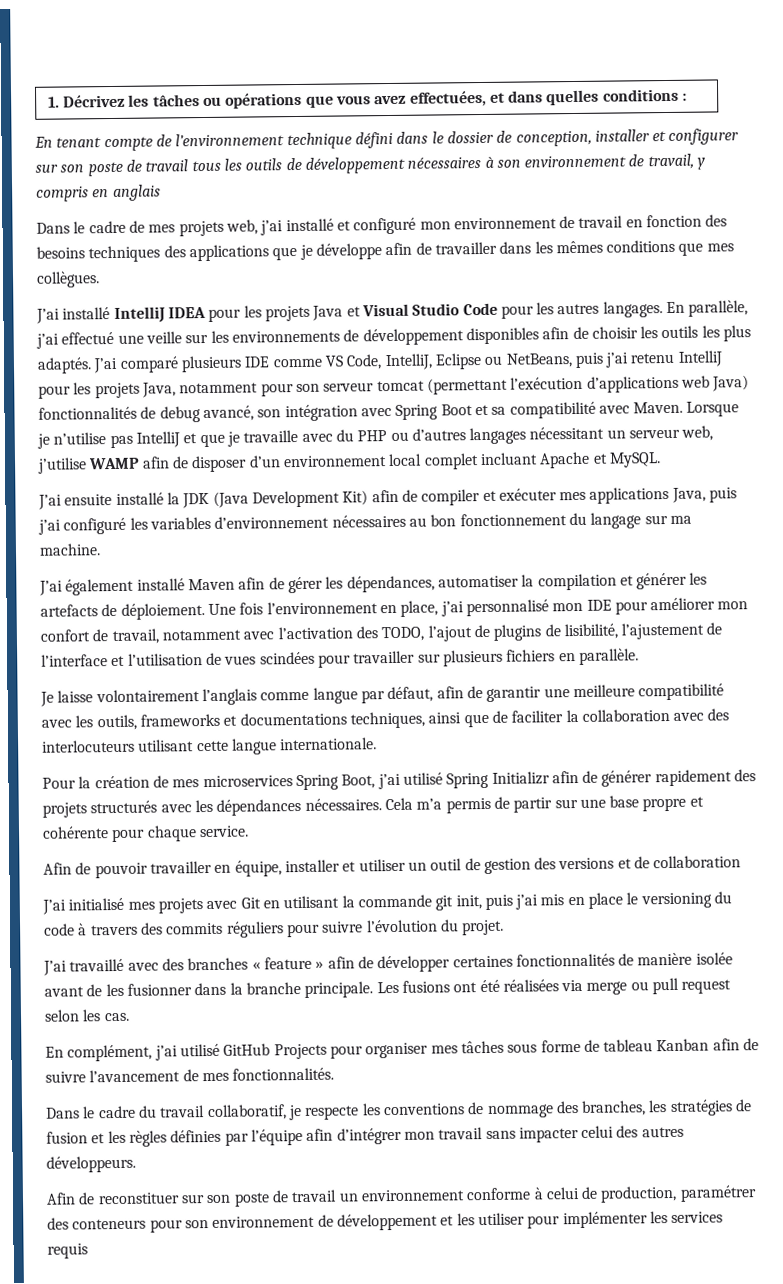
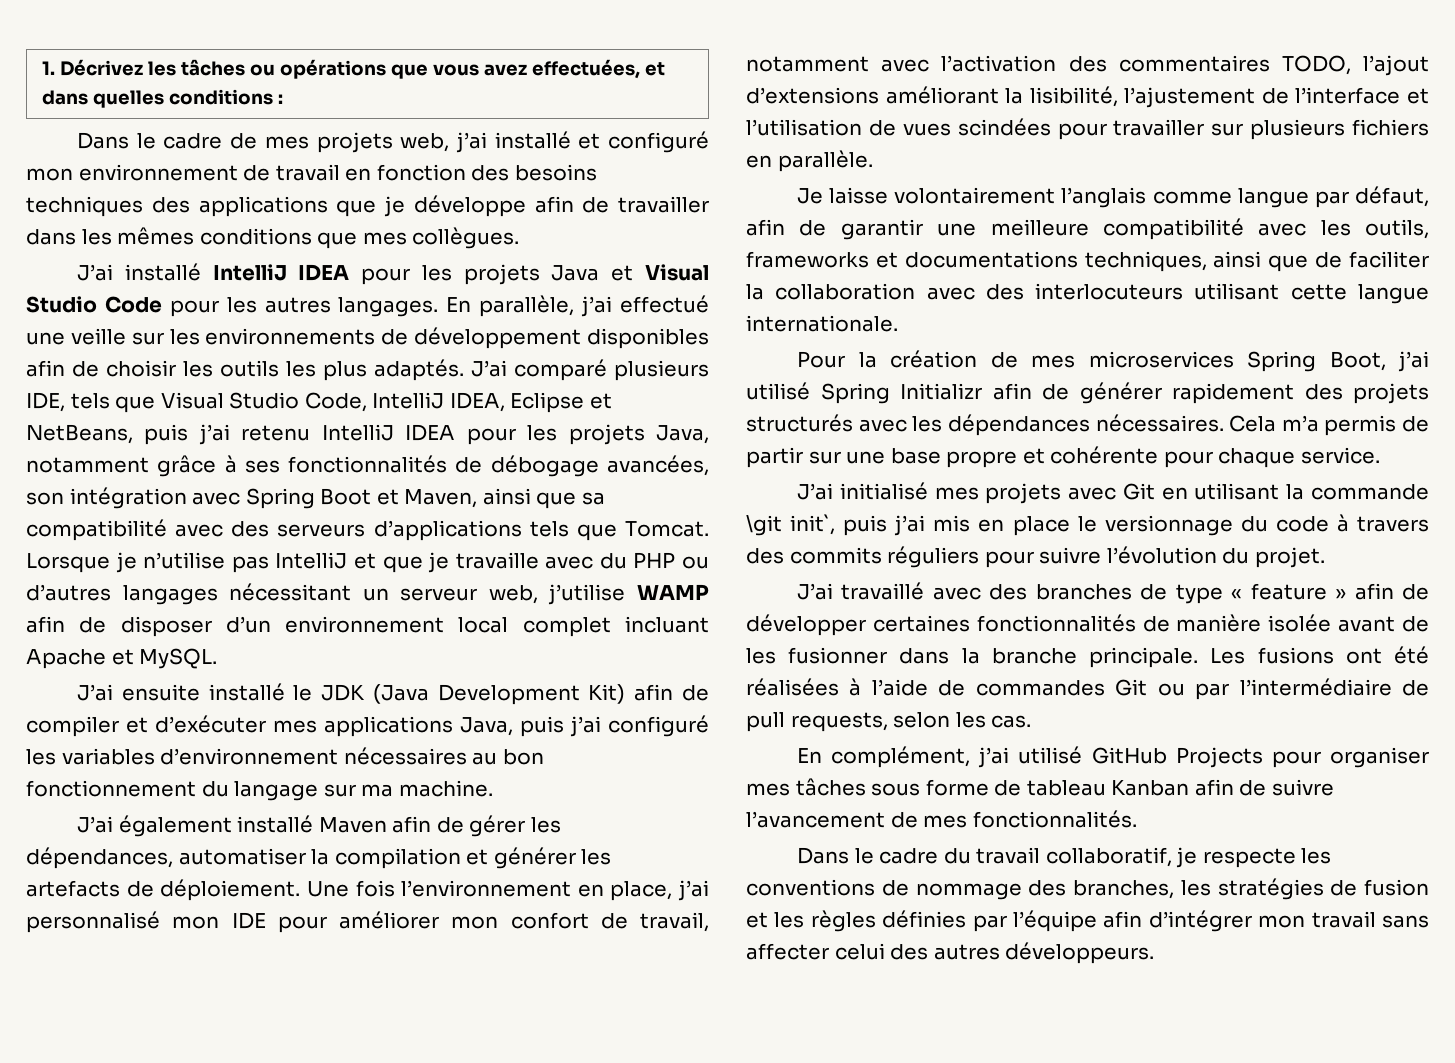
- En tenant compte de l’environnement technique défini dans le dossier de conception, installer et configurer sur son poste de travail tous les outils de développement nécessaires à son environnement de travail, y compris en anglais
- J’ai comparé plusieurs IDE comme VS Code, IntelliJ, Eclipse ou NetBeans, puis j’ai retenu IntelliJ pour les projets Java, notamment pour son serveur tomcat (permettant l’exécution d’applications web Java) fonctionnalités de debug avancé, son intégration avec Spring Boot et sa compatibilité avec Maven.
+ J’ai comparé plusieurs IDE, tels que Visual Studio Code, IntelliJ IDEA, Eclipse et NetBeans, puis j’ai retenu IntelliJ IDEA pour les projets Java, notamment grâce à ses fonctionnalités de débogage avancées, son intégration avec Spring Boot et Maven, ainsi que sa compatibilité avec des serveurs d’applications tels que Tomcat.
- J’ai ensuite installé la JDK (Java Development Kit) afin de compiler et exécuter mes applications Java, puis j’ai configuré les variables d’environnement nécessaires au bon fonctionnement du langage sur ma machine.
+ J’ai ensuite installé le JDK (Java Development Kit) afin de compiler et d’exécuter mes applications Java, puis j’ai configuré les variables d’environnement nécessaires au bon fonctionnement du langage sur ma machine.
- Une fois l’environnement en place, j’ai personnalisé mon IDE pour améliorer mon confort de travail, notamment avec l’activation des TODO, l’ajout de plugins de lisibilité, l’ajustement de l’interface et l’utilisation de vues scindées pour travailler sur plusieurs fichiers en parallèle.
+ Une fois l’environnement en place, j’ai personnalisé mon IDE pour améliorer mon confort de travail, notamment avec l’activation des commentaires TODO, l’ajout d’extensions améliorant la lisibilité, l’ajustement de l’interface et l’utilisation de vues scindées pour travailler sur plusieurs fichiers en parallèle.
- Afin de pouvoir travailler en équipe, installer et utiliser un outil de gestion des versions et de collaboration
- J’ai initialisé mes projets avec Git en utilisant la commande git init, puis j’ai mis en place le versioning du code à travers des commits réguliers pour suivre l’évolution du projet.
+ J’ai initialisé mes projets avec Git en utilisant la commande \git init`, puis j’ai mis en place le versionnage du code à travers des commits réguliers pour suivre l’évolution du projet.
- J’ai travaillé avec des branches « feature » afin de développer certaines fonctionnalités de manière isolée avant de les fusionner dans la branche principale.
+ J’ai travaillé avec des branches de type « feature » afin de développer certaines fonctionnalités de manière isolée avant de les fusionner dans la branche principale.
- Les fusions ont été réalisées via merge ou pull request selon les cas.
+ Les fusions ont été réalisées à l’aide de commandes Git ou par l’intermédiaire de pull requests, selon les cas.
- Dans le cadre du travail collaboratif, je respecte les conventions de nommage des branches, les stratégies de fusion et les règles définies par l’équipe afin d’intégrer mon travail sans impacter celui des autres développeurs.
+ Dans le cadre du travail collaboratif, je respecte les conventions de nommage des branches, les stratégies de fusion et les règles définies par l’équipe afin d’intégrer mon travail sans affecter celui des autres développeurs.
- Afin de reconstituer sur son poste de travail un environnement conforme à celui de production, paramétrer des conteneurs pour son environnement de développement et les utiliser pour implémenter les services requis

